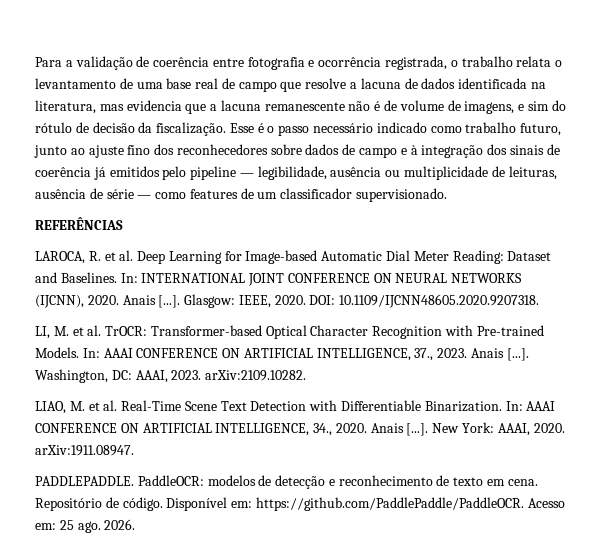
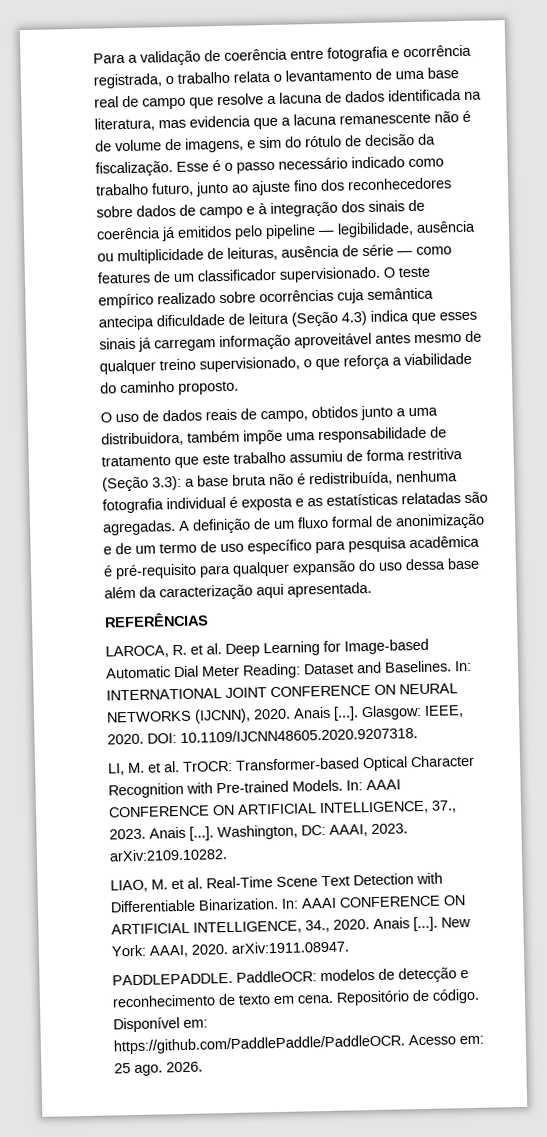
+ O teste empírico realizado sobre ocorrências cuja semântica antecipa dificuldade de leitura (Seção 4.3) indica que esses sinais já carregam informação aproveitável antes mesmo de qualquer treino supervisionado, o que reforça a viabilidade do caminho proposto.
+ O uso de dados reais de campo, obtidos junto a uma distribuidora, também impõe uma responsabilidade de tratamento que este trabalho assumiu de forma restritiva (Seção 3.3): a base bruta não é redistribuída, nenhuma fotografia individual é exposta e as estatísticas relatadas são agregadas. A definição de um fluxo formal de anonimização e de um termo de uso específico para pesquisa acadêmica é pré-requisito para qualquer expansão do uso dessa base além da caracterização aqui apresentada.

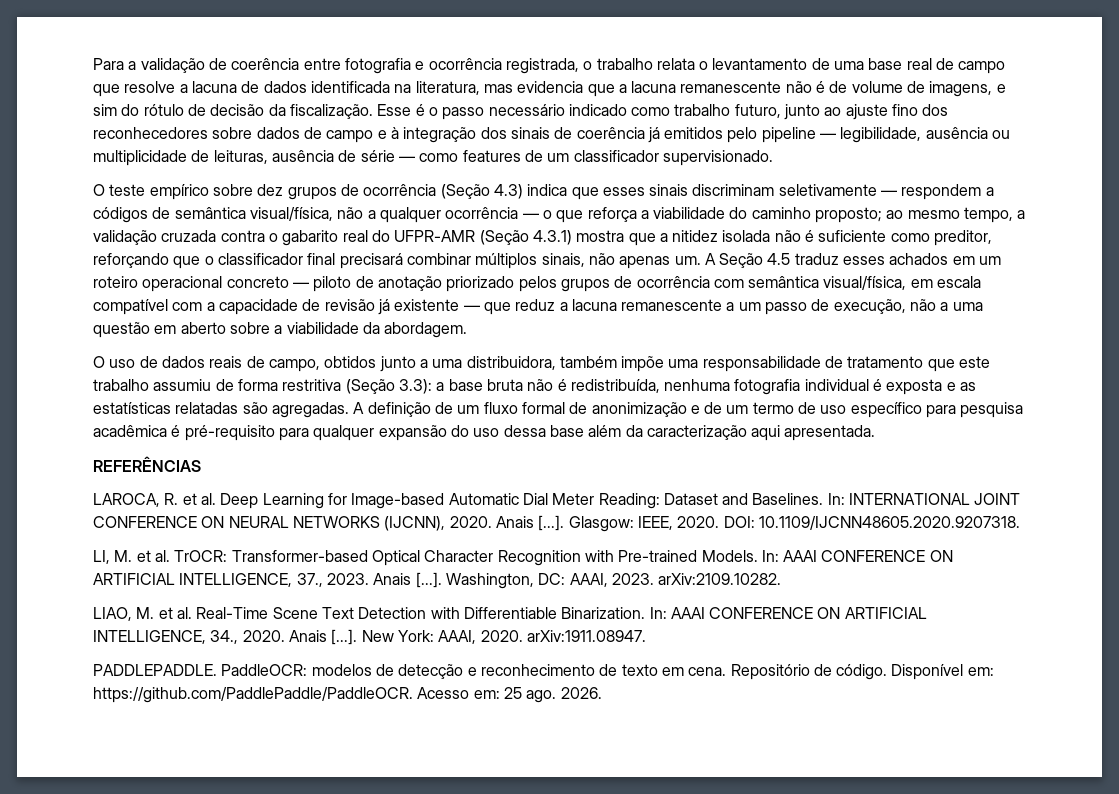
- Esse é o passo necessário indicado como trabalho futuro, junto ao ajuste fino dos reconhecedores sobre dados de campo e à integração dos sinais de coerência já emitidos pelo pipeline — legibilidade, ausência ou multiplicidade de leituras, ausência de série — como features de um classificador supervisionado. O teste empírico realizado sobre ocorrências cuja semântica antecipa dificuldade de leitura (Seção 4.3) indica que esses sinais já carregam informação aproveitável antes mesmo de qualquer treino supervisionado, o que reforça a viabilidade do caminho proposto.
+ Esse é o passo necessário indicado como trabalho futuro, junto ao ajuste fino dos reconhecedores sobre dados de campo e à integração dos sinais de coerência já emitidos pelo pipeline — legibilidade, ausência ou multiplicidade de leituras, ausência de série — como features de um classificador supervisionado.
+ O teste empírico sobre dez grupos de ocorrência (Seção 4.3) indica que esses sinais discriminam seletivamente — respondem a códigos de semântica visual/física, não a qualquer ocorrência — o que reforça a viabilidade do caminho proposto; ao mesmo tempo, a validação cruzada contra o gabarito real do UFPR-AMR (Seção 4.3.1) mostra que a nitidez isolada não é suficiente como preditor, reforçando que o classificador final precisará combinar múltiplos sinais, não apenas um. A Seção 4.5 traduz esses achados em um roteiro operacional concreto — piloto de anotação priorizado pelos grupos de ocorrência com semântica visual/física, em escala compatível com a capacidade de revisão já existente — que reduz a lacuna remanescente a um passo de execução, não a uma questão em aberto sobre a viabilidade da abordagem.

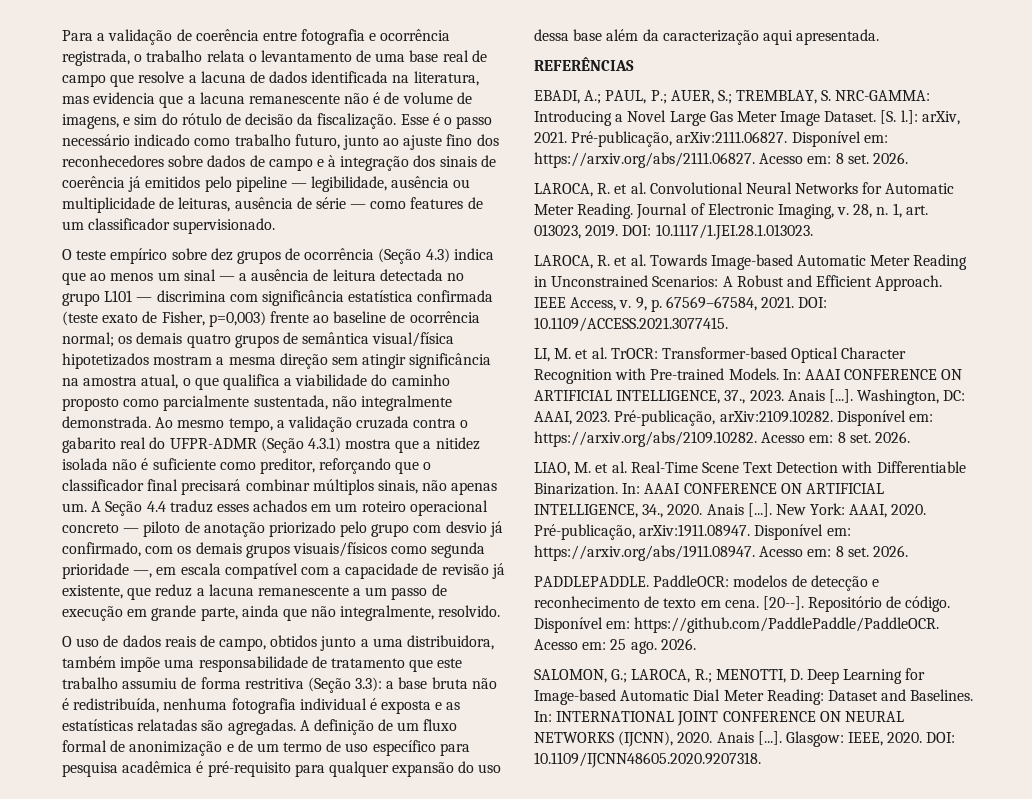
- O teste empírico sobre dez grupos de ocorrência (Seção 4.3) indica que esses sinais discriminam seletivamente — respondem a códigos de semântica visual/física, não a qualquer ocorrência — o que reforça a viabilidade do caminho proposto; ao mesmo tempo, a validação cruzada contra o gabarito real do UFPR-AMR (Seção 4.3.1) mostra que a nitidez isolada não é suficiente como preditor, reforçando que o classificador final precisará combinar múltiplos sinais, não apenas um.
+ O teste empírico sobre dez grupos de ocorrência (Seção 4.3) indica que ao menos um sinal — a ausência de leitura detectada no grupo L101 — discrimina com significância estatística confirmada (teste exato de Fisher, p=0,003) frente ao baseline de ocorrência normal; os demais quatro grupos de semântica visual/física hipotetizados mostram a mesma direção sem atingir significância na amostra atual, o que qualifica a viabilidade do caminho proposto como parcialmente sustentada, não integralmente demonstrada. Ao mesmo tempo, a validação cruzada contra o gabarito real do UFPR-ADMR (Seção 4.3.1) mostra que a nitidez isolada não é suficiente como preditor, reforçando que o classificador final precisará combinar múltiplos sinais, não apenas um.
- A Seção 4.5 traduz esses achados em um roteiro operacional concreto — piloto de anotação priorizado pelos grupos de ocorrência com semântica visual/física, em escala compatível com a capacidade de revisão já existente — que reduz a lacuna remanescente a um passo de execução, não a uma questão em aberto sobre a viabilidade da abordagem.
+ A Seção 4.4 traduz esses achados em um roteiro operacional concreto — piloto de anotação priorizado pelo grupo com desvio já confirmado, com os demais grupos visuais/físicos como segunda prioridade —, em escala compatível com a capacidade de revisão já existente, que reduz a lacuna remanescente a um passo de execução em grande parte, ainda que não integralmente, resolvido.
- LAROCA, R. et al. Deep Learning for Image-based Automatic Dial Meter Reading: Dataset and Baselines.
+ EBADI, A.; PAUL, P.; AUER, S.; TREMBLAY, S. NRC-GAMMA: Introducing a Novel Large Gas Meter Image Dataset. [S. l.]: arXiv, 2021. Pré-publicação, arXiv:2111.06827. Disponível em: https://arxiv.org/abs/2111.06827. Acesso em: 8 set. 2026.
+ LAROCA, R. et al. Convolutional Neural Networks for Automatic Meter Reading. Journal of Electronic Imaging, v. 28, n. 1, art. 013023, 2019. DOI: 10.1117/1.JEI.28.1.013023.
+ LAROCA, R. et al. Towards Image-based Automatic Meter Reading in Unconstrained Scenarios: A Robust and Efficient Approach. IEEE Access, v. 9, p. 67569–67584, 2021. DOI: 10.1109/ACCESS.2021.3077415.
+ LI, M. et al. TrOCR: Transformer-based Optical Character Recognition with Pre-trained Models. In: AAAI CONFERENCE ON ARTIFICIAL INTELLIGENCE, 37., 2023. Anais [...]. Washington, DC: AAAI, 2023. Pré-publicação, arXiv:2109.10282. Disponível em: https://arxiv.org/abs/2109.10282. Acesso em: 8 set. 2026.
+ LIAO, M. et al. Real-Time Scene Text Detection with Differentiable Binarization. In: AAAI CONFERENCE ON ARTIFICIAL INTELLIGENCE, 34., 2020. Anais [...]. New York: AAAI, 2020. Pré-publicação, arXiv:1911.08947. Disponível em: https://arxiv.org/abs/1911.08947. Acesso em: 8 set. 2026.
+ PADDLEPADDLE. PaddleOCR: modelos de detecção e reconhecimento de texto em cena. [20--]. Repositório de código. Disponível em: https://github.com/PaddlePaddle/PaddleOCR. Acesso em: 25 ago. 2026.
+ SALOMON, G.; LAROCA, R.; MENOTTI, D. Deep Learning for Image-based Automatic Dial Meter Reading: Dataset and Baselines.
- LI, M. et al. TrOCR: Transformer-based Optical Character Recognition with Pre-trained Models. In: AAAI CONFERENCE ON ARTIFICIAL INTELLIGENCE, 37., 2023. Anais [...]. Washington, DC: AAAI, 2023. arXiv:2109.10282.
- LIAO, M. et al. Real-Time Scene Text Detection with Differentiable Binarization. In: AAAI CONFERENCE ON ARTIFICIAL INTELLIGENCE, 34., 2020. Anais [...]. New York: AAAI, 2020. arXiv:1911.08947.
- PADDLEPADDLE. PaddleOCR: modelos de detecção e reconhecimento de texto em cena. Repositório de código. Disponível em: https://github.com/PaddlePaddle/PaddleOCR. Acesso em: 25 ago. 2026.

